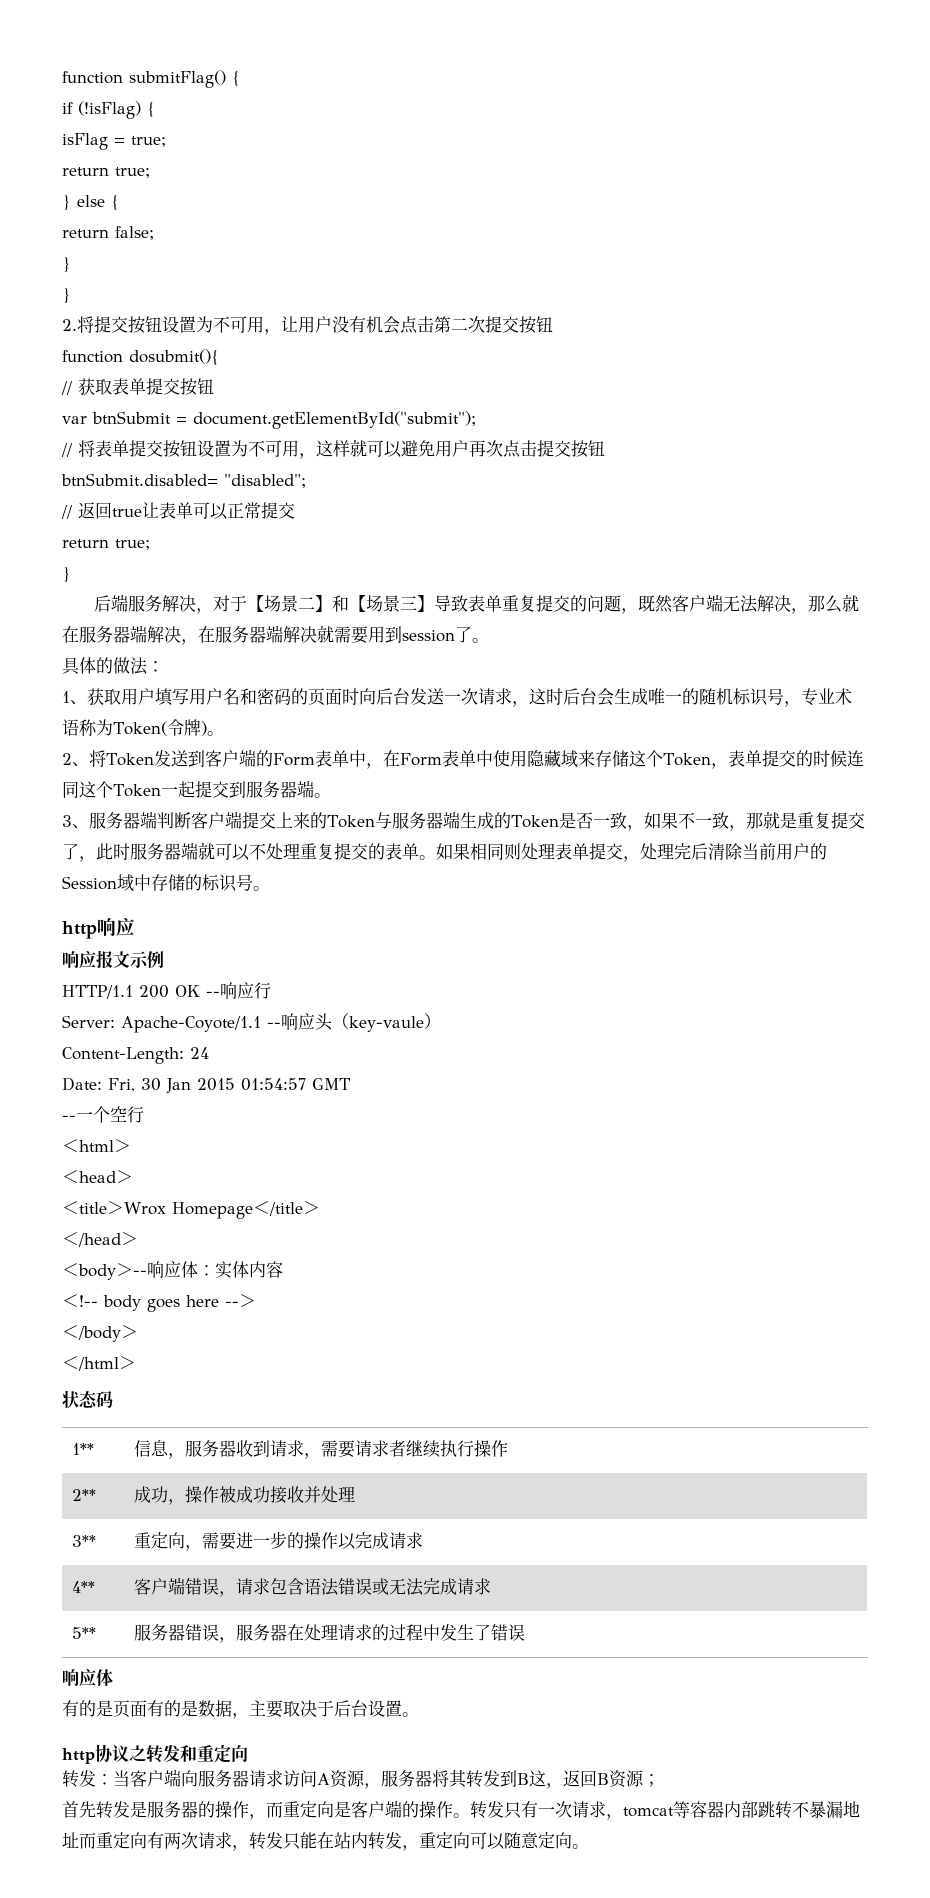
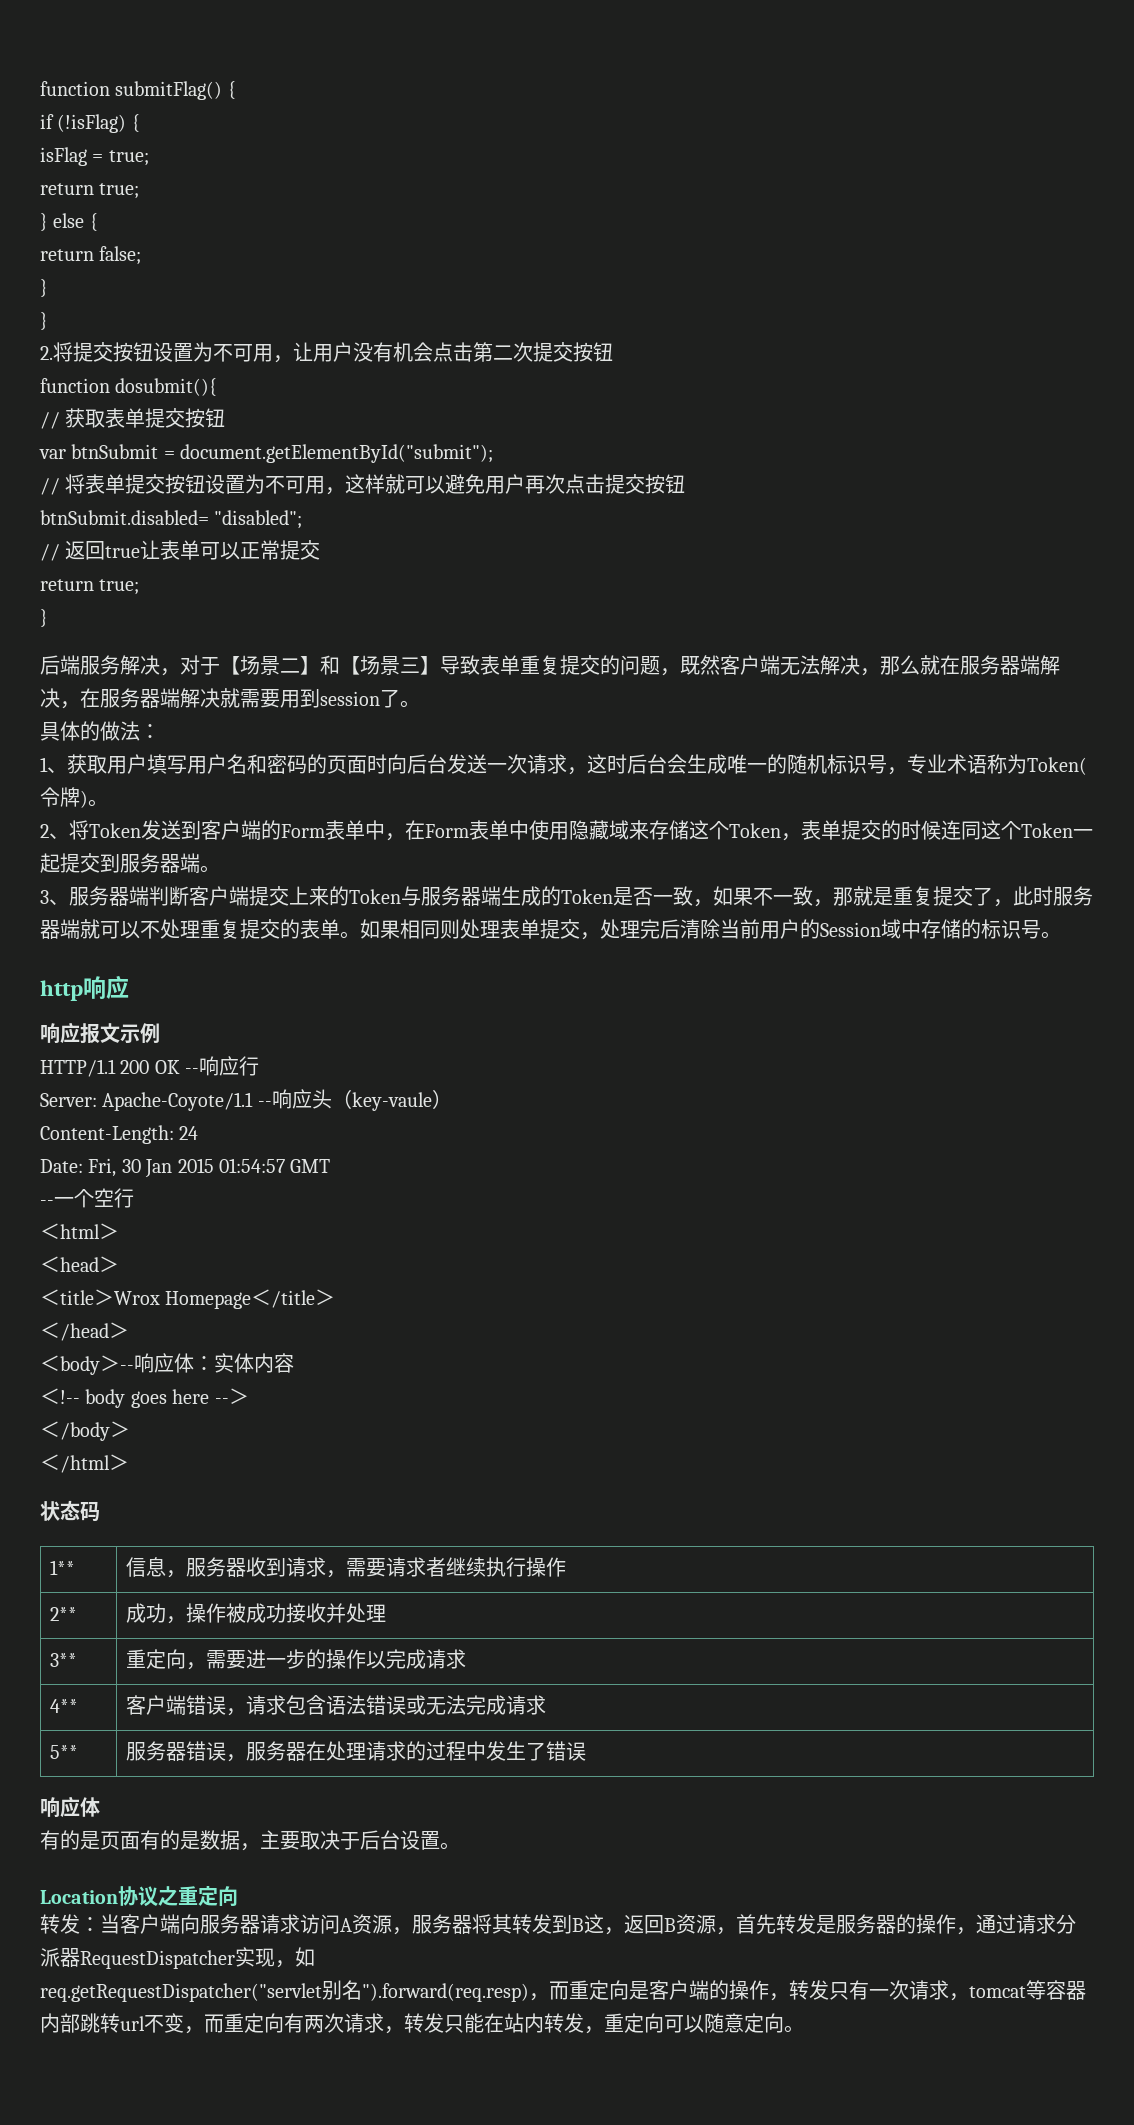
- http协议之转发和重定向
+ Location协议之重定向
- 转发：当客户端向服务器请求访问A资源，服务器将其转发到B这，返回B资源；
- 首先转发是服务器的操作，而重定向是客户端的操作。转发只有一次请求，tomcat等容器内部跳转不暴漏地址而重定向有两次请求，转发只能在站内转发，重定向可以随意定向。
+ 转发：当客户端向服务器请求访问A资源，服务器将其转发到B这，返回B资源，首先转发是服务器的操作，通过请求分派器RequestDispatcher实现，如
+ req.getRequestDispatcher("servlet别名").forward(req.resp)，而重定向是客户端的操作，转发只有一次请求，tomcat等容器内部跳转url不变，而重定向有两次请求，转发只能在站内转发，重定向可以随意定向。

